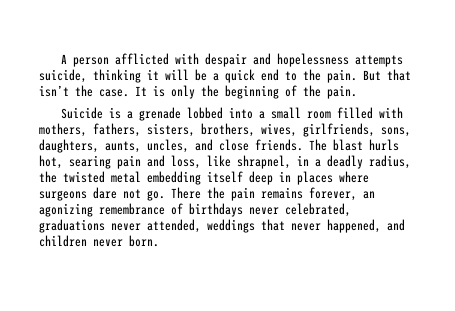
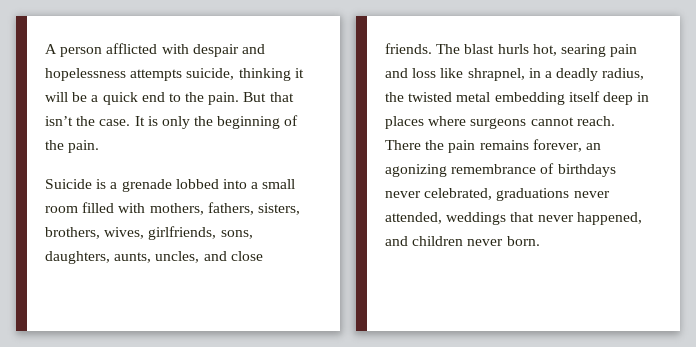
- The blast hurls hot, searing pain and loss, like shrapnel, in a deadly radius, the twisted metal embedding itself deep in places where surgeons dare not go.
+ The blast hurls hot, searing pain and loss like shrapnel, in a deadly radius, the twisted metal embedding itself deep in places where surgeons cannot reach.

